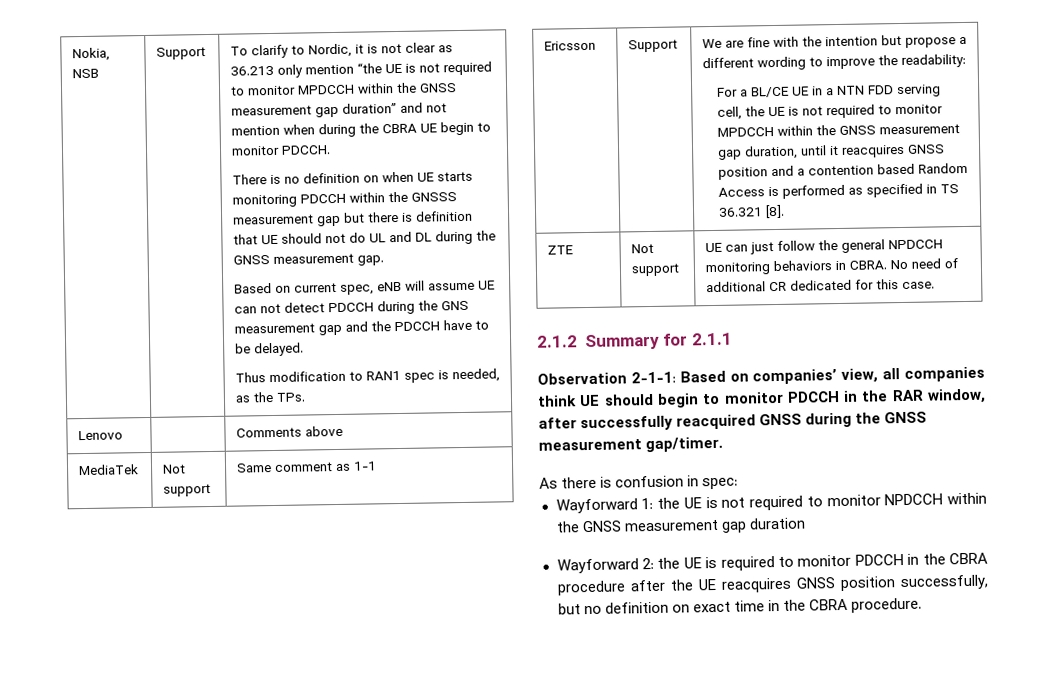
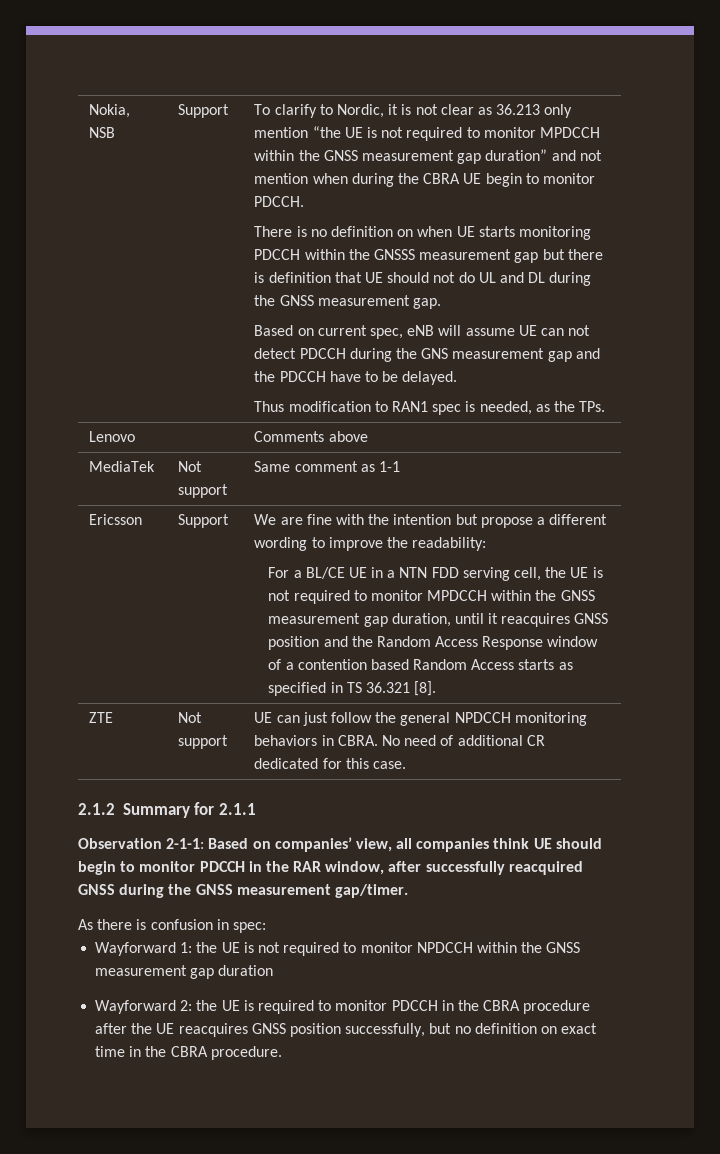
- For a BL/CE UE in a NTN FDD serving cell, the UE is not required to monitor MPDCCH within the GNSS measurement gap duration, until it reacquires GNSS position and a contention based Random Access is performed as specified in TS 36.321 [8].
+ For a BL/CE UE in a NTN FDD serving cell, the UE is not required to monitor MPDCCH within the GNSS measurement gap duration, until it reacquires GNSS position and the Random Access Response window of a contention based Random Access starts as specified in TS 36.321 [8].

